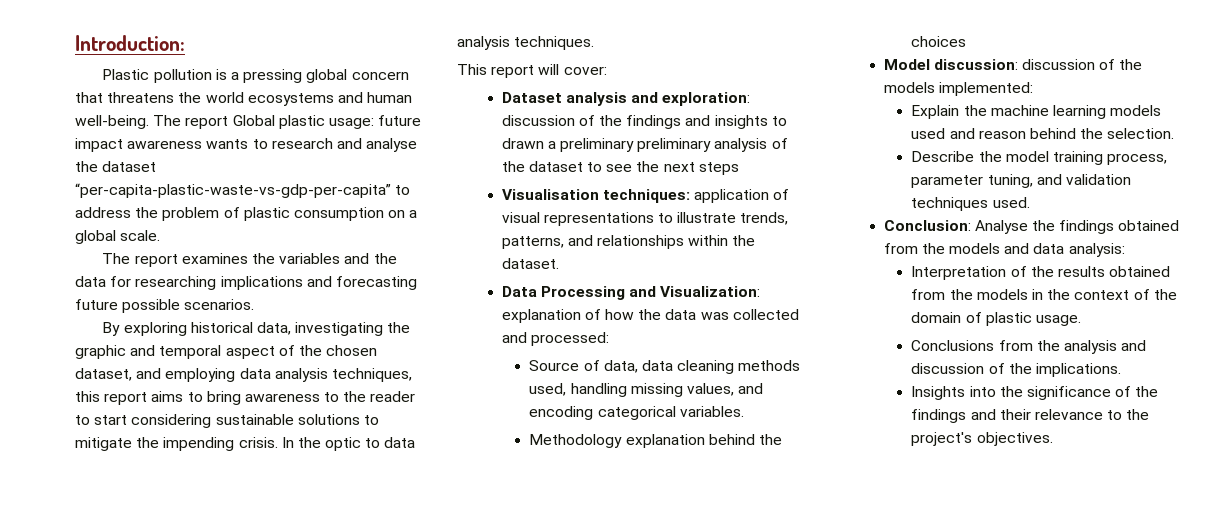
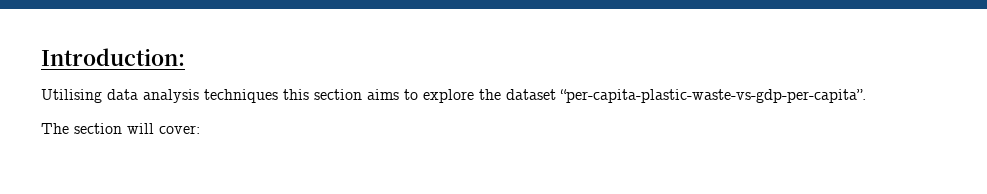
- Plastic pollution is a pressing global concern that threatens the world ecosystems and human well-being. The report Global plastic usage: future impact awareness wants to research and analyse the dataset “per-capita-plastic-waste-vs-gdp-per-capita” to address the problem of plastic consumption on a global scale.
- The report examines the variables and the data for researching implications and forecasting future possible scenarios.
- By exploring historical data, investigating the graphic and temporal aspect of the chosen dataset, and employing data analysis techniques, this report aims to bring awareness to the reader to start considering sustainable solutions to mitigate the impending crisis. In the optic to data analysis techniques.
- This report will cover:
- Dataset analysis and exploration: discussion of the findings and insights to drawn a preliminary preliminary analysis of the dataset to see the next steps
- Visualisation techniques: application of visual representations to illustrate trends, patterns, and relationships within the dataset.
- Data Processing and Visualization: explanation of how the data was collected and processed:
- Source of data, data cleaning methods used, handling missing values, and encoding categorical variables.
- Methodology explanation behind the choices
- Model discussion: discussion of the models implemented:
- Explain the machine learning models used and reason behind the selection.
- Describe the model training process, parameter tuning, and validation techniques used.
- Conclusion: Analyse the findings obtained from the models and data analysis:
- Interpretation of the results obtained from the models in the context of the domain of plastic usage.
- Conclusions from the analysis and discussion of the implications.
- Insights into the significance of the findings and their relevance to the project's objectives.
+ Utilising data analysis techniques this section aims to explore the dataset “per-capita-plastic-waste-vs-gdp-per-capita”.
+ The section will cover:

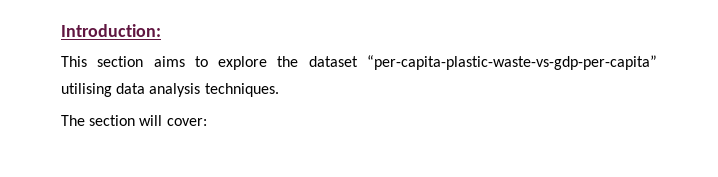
- Utilising data analysis techniques this section aims to explore the dataset “per-capita-plastic-waste-vs-gdp-per-capita”.
+ This section aims to explore the dataset “per-capita-plastic-waste-vs-gdp-per-capita” utilising data analysis techniques.

